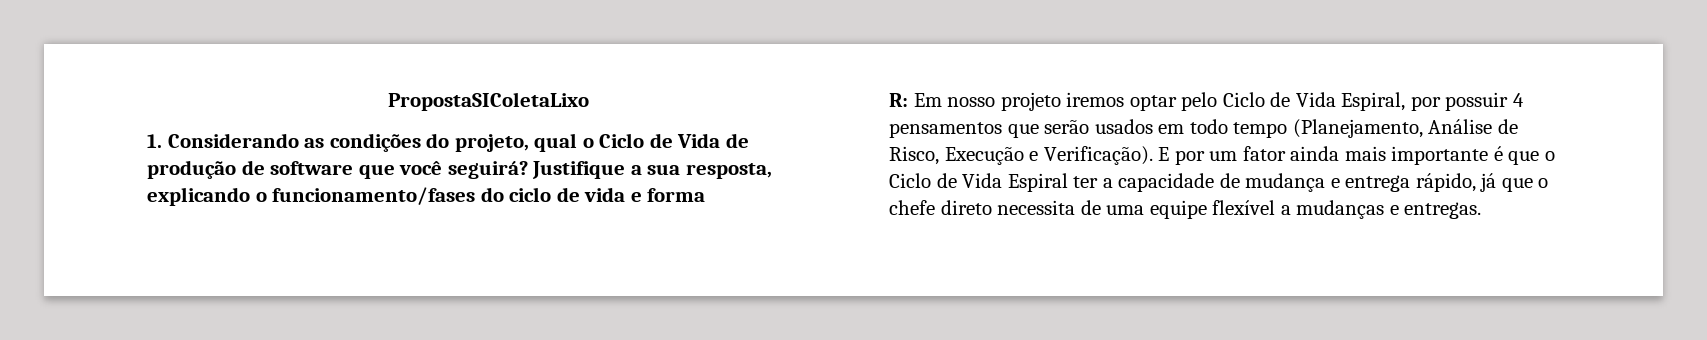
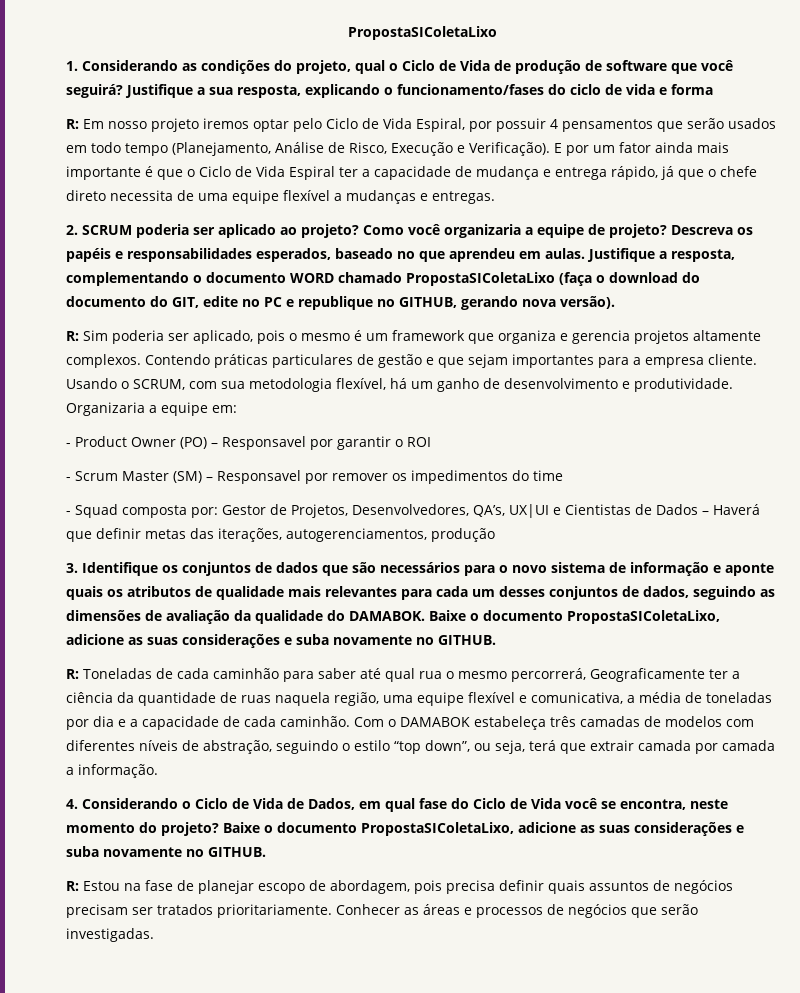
+ 2. SCRUM poderia ser aplicado ao projeto? Como você organizaria a equipe de projeto? Descreva os papéis e responsabilidades esperados, baseado no que aprendeu em aulas. Justifique a resposta, complementando o documento WORD chamado PropostaSIColetaLixo (faça o download do documento do GIT, edite no PC e republique no GITHUB, gerando nova versão).
+ R: Sim poderia ser aplicado, pois o mesmo é um framework que organiza e gerencia projetos altamente complexos. Contendo práticas particulares de gestão e que sejam importantes para a empresa cliente. Usando o SCRUM, com sua metodologia flexível, há um ganho de desenvolvimento e produtividade. Organizaria a equipe em:
+ - Product Owner (PO) – Responsavel por garantir o ROI
+ - Scrum Master (SM) – Responsavel por remover os impedimentos do time
+ - Squad composta por: Gestor de Projetos, Desenvolvedores, QA’s, UX|UI e Cientistas de Dados – Haverá que definir metas das iterações, autogerenciamentos, produção
+ 3. Identifique os conjuntos de dados que são necessários para o novo sistema de informação e aponte quais os atributos de qualidade mais relevantes para cada um desses conjuntos de dados, seguindo as dimensões de avaliação da qualidade do DAMABOK. Baixe o documento PropostaSIColetaLixo, adicione as suas considerações e suba novamente no GITHUB.
+ R: Toneladas de cada caminhão para saber até qual rua o mesmo percorrerá, Geograficamente ter a ciência da quantidade de ruas naquela região, uma equipe flexível e comunicativa, a média de toneladas por dia e a capacidade de cada caminhão. Com o DAMABOK estabeleça três camadas de modelos com diferentes níveis de abstração, seguindo o estilo “top down”, ou seja, terá que extrair camada por camada a informação.
+ 4. Considerando o Ciclo de Vida de Dados, em qual fase do Ciclo de Vida você se encontra, neste momento do projeto? Baixe o documento PropostaSIColetaLixo, adicione as suas considerações e suba novamente no GITHUB.
+ R: Estou na fase de planejar escopo de abordagem, pois precisa definir quais assuntos de negócios precisam ser tratados prioritariamente. Conhecer as áreas e processos de negócios que serão investigadas.

